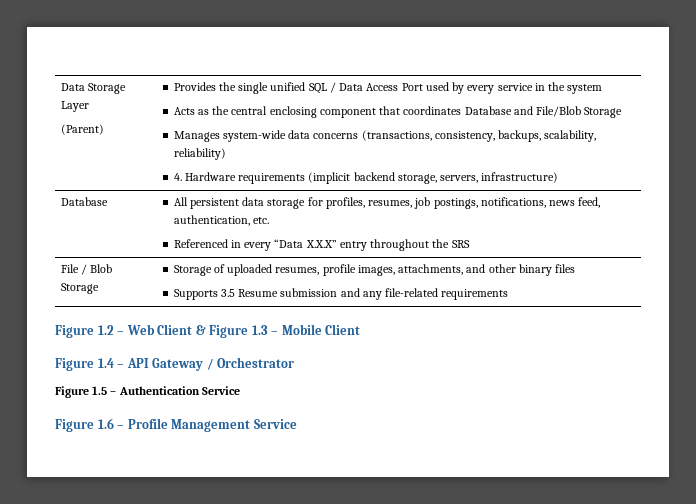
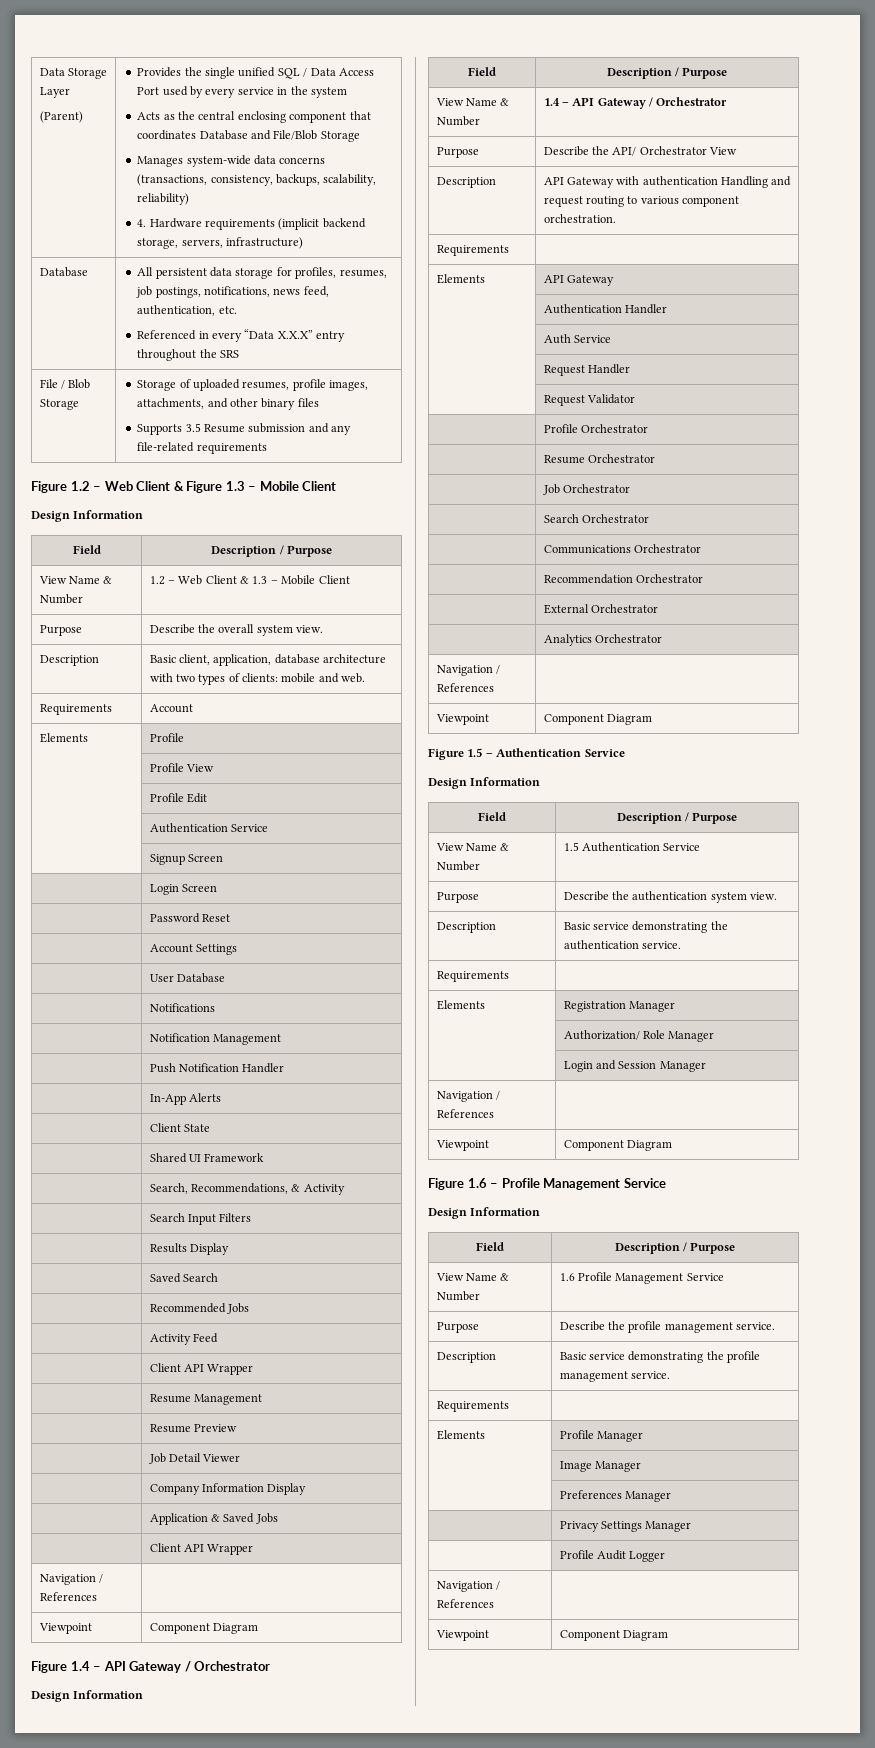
  Figure 1.2 – Web Client & Figure 1.3 – Mobile Client
+ Design Information
+ Field | Description / Purpose
+ View Name & Number | 1.2 – Web Client & 1.3 – Mobile Client
+ Purpose | Describe the overall system view.
+ Description | Basic client, application, database architecture with two types of clients: mobile and web.
+ Requirements | Account
+ Elements | Profile
+ | Profile View
+ | Profile Edit
+ | Authentication Service
+ | Signup Screen
+ | Login Screen
+ | Password Reset
+ | Account Settings
+ | User Database
+ | Notifications
+ | Notification Management
+ | Push Notification Handler
+ | In-App Alerts
+ | Client State
+ | Shared UI Framework
+ | Search, Recommendations, & Activity
+ | Search Input Filters
+ | Results Display
+ | Saved Search
+ | Recommended Jobs
+ | Activity Feed
+ | Client API Wrapper
+ | Resume Management
+ | Resume Preview
+ | Job Detail Viewer
+ | Company Information Display
+ | Application & Saved Jobs
+ | Client API Wrapper
+ Navigation / References |
+ Viewpoint | Component Diagram
  Figure 1.4 – API Gateway / Orchestrator
+ Design Information
+ Field | Description / Purpose
+ View Name & Number | 1.4 – API Gateway / Orchestrator
+ Purpose | Describe the API/ Orchestrator View
+ Description | API Gateway with authentication Handling and request routing to various component orchestration.
+ Requirements |
+ Elements | API Gateway
+ | Authentication Handler
+ | Auth Service
+ | Request Handler
+ | Request Validator
+ | Profile Orchestrator
+ | Resume Orchestrator
+ | Job Orchestrator
+ | Search Orchestrator
+ | Communications Orchestrator
+ | Recommendation Orchestrator
+ | External Orchestrator
+ | Analytics Orchestrator
+ Navigation / References |
+ Viewpoint | Component Diagram
  Figure 1.5 – Authentication Service
+ Design Information
+ Field | Description / Purpose
+ View Name & Number | 1.5 Authentication Service
+ Purpose | Describe the authentication system view.
+ Description | Basic service demonstrating the authentication service.
+ Requirements |
+ Elements | Registration Manager
+ | Authorization/ Role Manager
+ | Login and Session Manager
+ Navigation / References |
+ Viewpoint | Component Diagram
  Figure 1.6 – Profile Management Service
+ Design Information
+ Field | Description / Purpose
+ View Name & Number | 1.6 Profile Management Service
+ Purpose | Describe the profile management service.
+ Description | Basic service demonstrating the profile management service.
+ Requirements |
+ Elements | Profile Manager
+ | Image Manager
+ | Preferences Manager
+ | Privacy Settings Manager
+ | Profile Audit Logger
+ Navigation / References |
+ Viewpoint | Component Diagram

